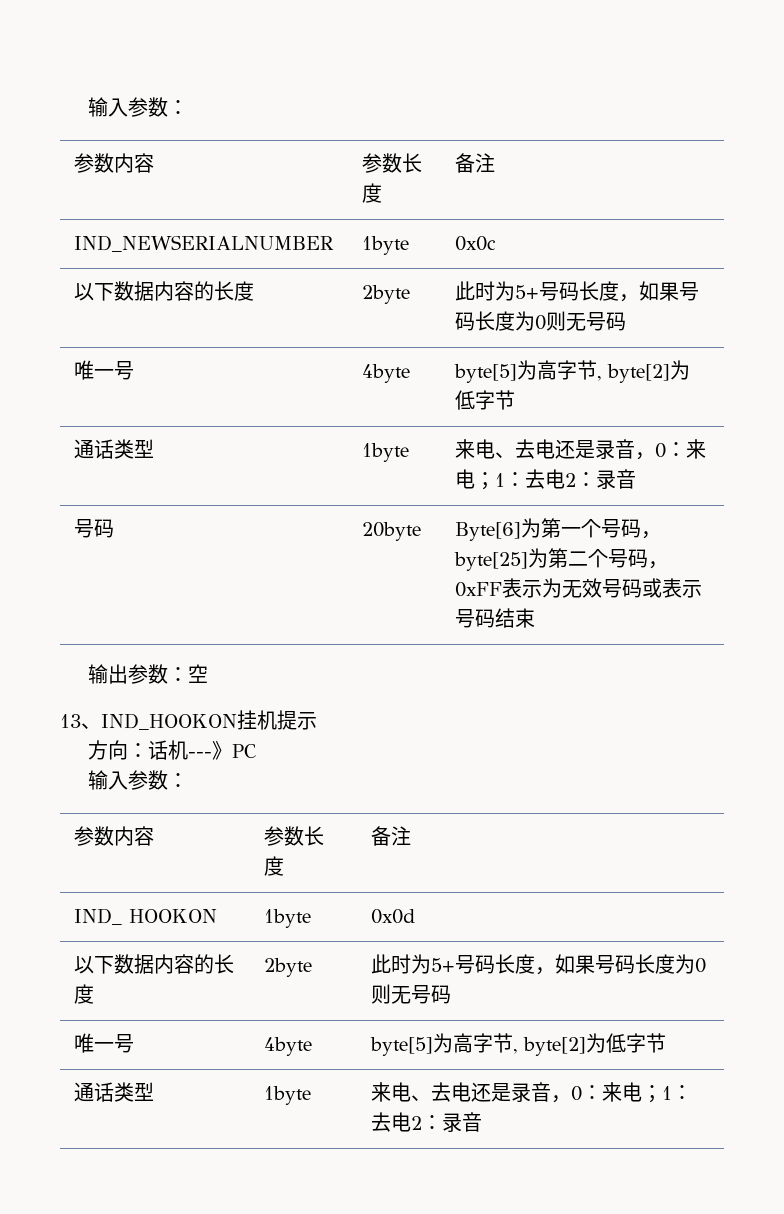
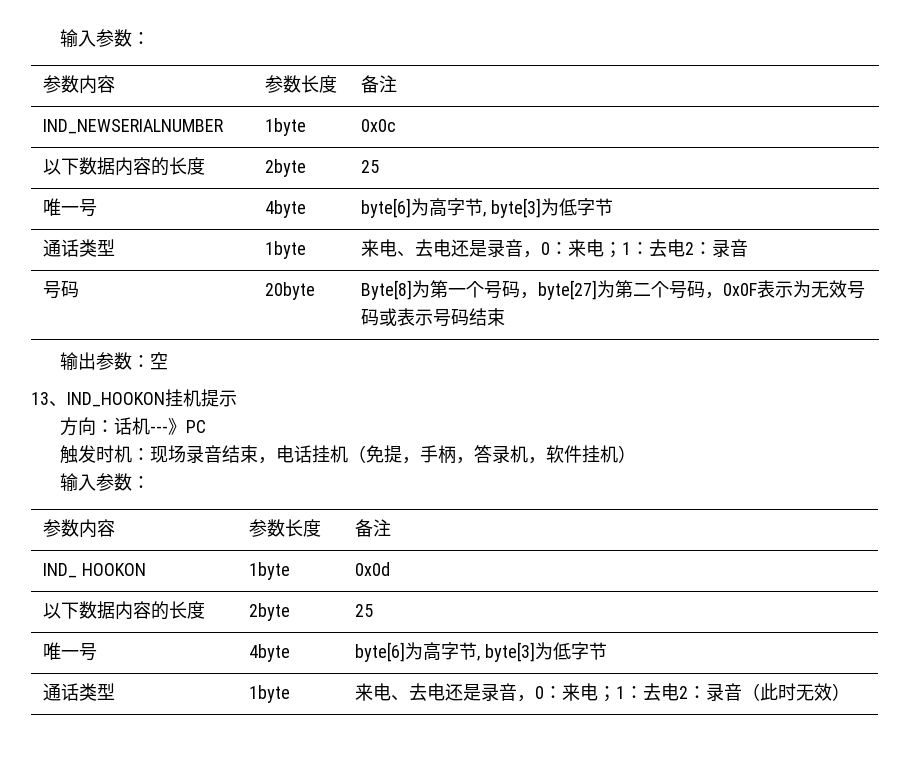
  IND_NEWSERIALNUMBER | 1byte | 0x0c
- 以下数据内容的长度 | 2byte | 此时为5+号码长度，如果号码长度为0则无号码
- 唯一号 | 4byte | byte[5]为高字节, byte[2]为低字节
+ 以下数据内容的长度 | 2byte | 25
+ 唯一号 | 4byte | byte[6]为高字节, byte[3]为低字节
- 号码 | 20byte | Byte[6]为第一个号码，byte[25]为第二个号码，0xFF表示为无效号码或表示号码结束
+ 号码 | 20byte | Byte[8]为第一个号码，byte[27]为第二个号码，0x0F表示为无效号码或表示号码结束
+ 触发时机：现场录音结束，电话挂机（免提，手柄，答录机，软件挂机）
  IND_ HOOKON | 1byte | 0x0d
- 以下数据内容的长度 | 2byte | 此时为5+号码长度，如果号码长度为0则无号码
- 唯一号 | 4byte | byte[5]为高字节, byte[2]为低字节
- 通话类型 | 1byte | 来电、去电还是录音，0：来电；1：去电2：录音
+ 以下数据内容的长度 | 2byte | 25
+ 唯一号 | 4byte | byte[6]为高字节, byte[3]为低字节
+ 通话类型 | 1byte | 来电、去电还是录音，0：来电；1：去电2：录音（此时无效）

